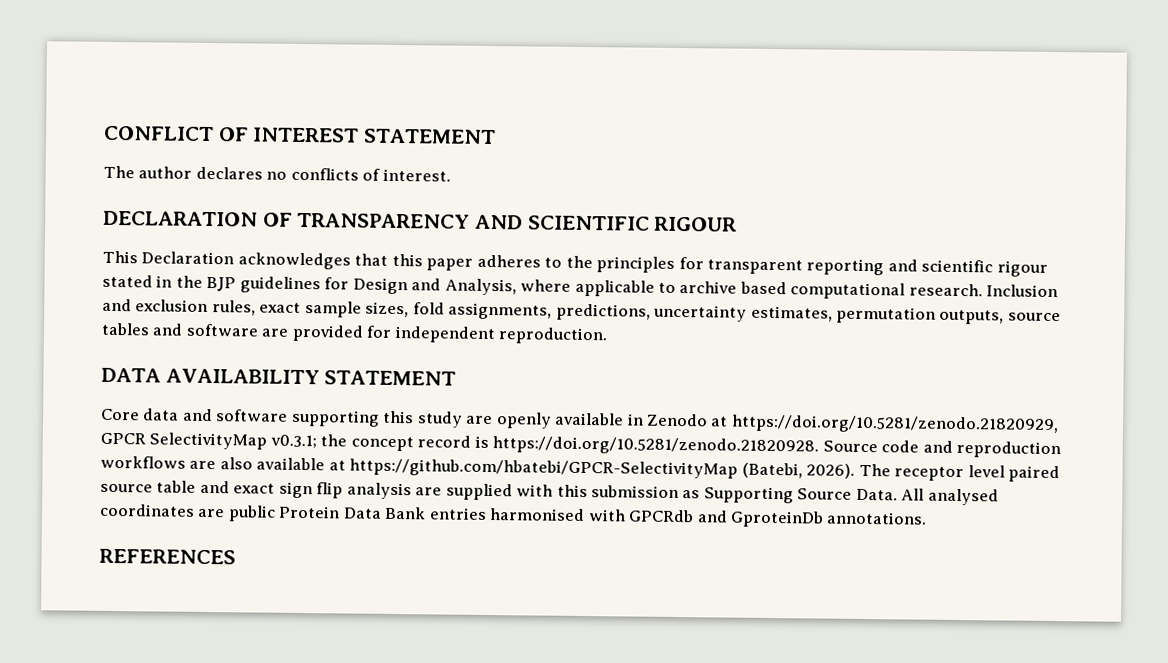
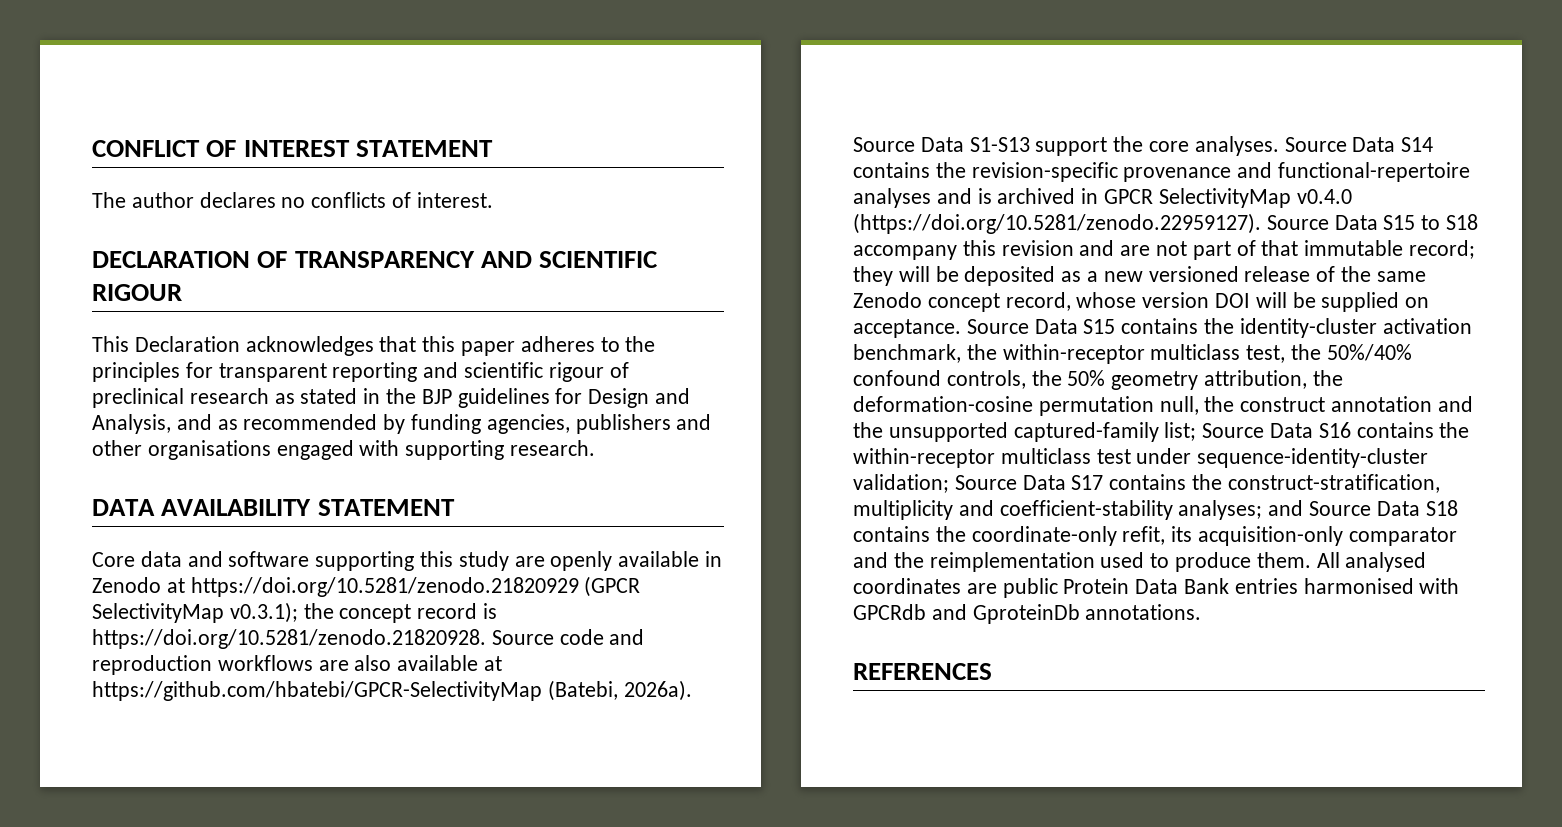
- This Declaration acknowledges that this paper adheres to the principles for transparent reporting and scientific rigour stated in the BJP guidelines for Design and Analysis, where applicable to archive based computational research. Inclusion and exclusion rules, exact sample sizes, fold assignments, predictions, uncertainty estimates, permutation outputs, source tables and software are provided for independent reproduction.
+ This Declaration acknowledges that this paper adheres to the principles for transparent reporting and scientific rigour of preclinical research as stated in the BJP guidelines for Design and Analysis, and as recommended by funding agencies, publishers and other organisations engaged with supporting research.
- Core data and software supporting this study are openly available in Zenodo at https://doi.org/10.5281/zenodo.21820929, GPCR SelectivityMap v0.3.1; the concept record is https://doi.org/10.5281/zenodo.21820928. Source code and reproduction workflows are also available at https://github.com/hbatebi/GPCR-SelectivityMap (Batebi, 2026). The receptor level paired source table and exact sign flip analysis are supplied with this submission as Supporting Source Data.
+ Core data and software supporting this study are openly available in Zenodo at https://doi.org/10.5281/zenodo.21820929 (GPCR SelectivityMap v0.3.1); the concept record is https://doi.org/10.5281/zenodo.21820928. Source code and reproduction workflows are also available at https://github.com/hbatebi/GPCR-SelectivityMap (Batebi, 2026a). Source Data S1-S13 support the core analyses. Source Data S14 contains the revision-specific provenance and functional-repertoire analyses and is archived in GPCR SelectivityMap v0.4.0 (https://doi.org/10.5281/zenodo.22959127). Source Data S15 to S18 accompany this revision and are not part of that immutable record; they will be deposited as a new versioned release of the same Zenodo concept record, whose version DOI will be supplied on acceptance. Source Data S15 contains the identity-cluster activation benchmark, the within-receptor multiclass test, the 50%/40% confound controls, the 50% geometry attribution, the deformation-cosine permutation null, the construct annotation and the unsupported captured-family list; Source Data S16 contains the within-receptor multiclass test under sequence-identity-cluster validation; Source Data S17 contains the construct-stratification, multiplicity and coefficient-stability analyses; and Source Data S18 contains the coordinate-only refit, its acquisition-only comparator and the reimplementation used to produce them.

